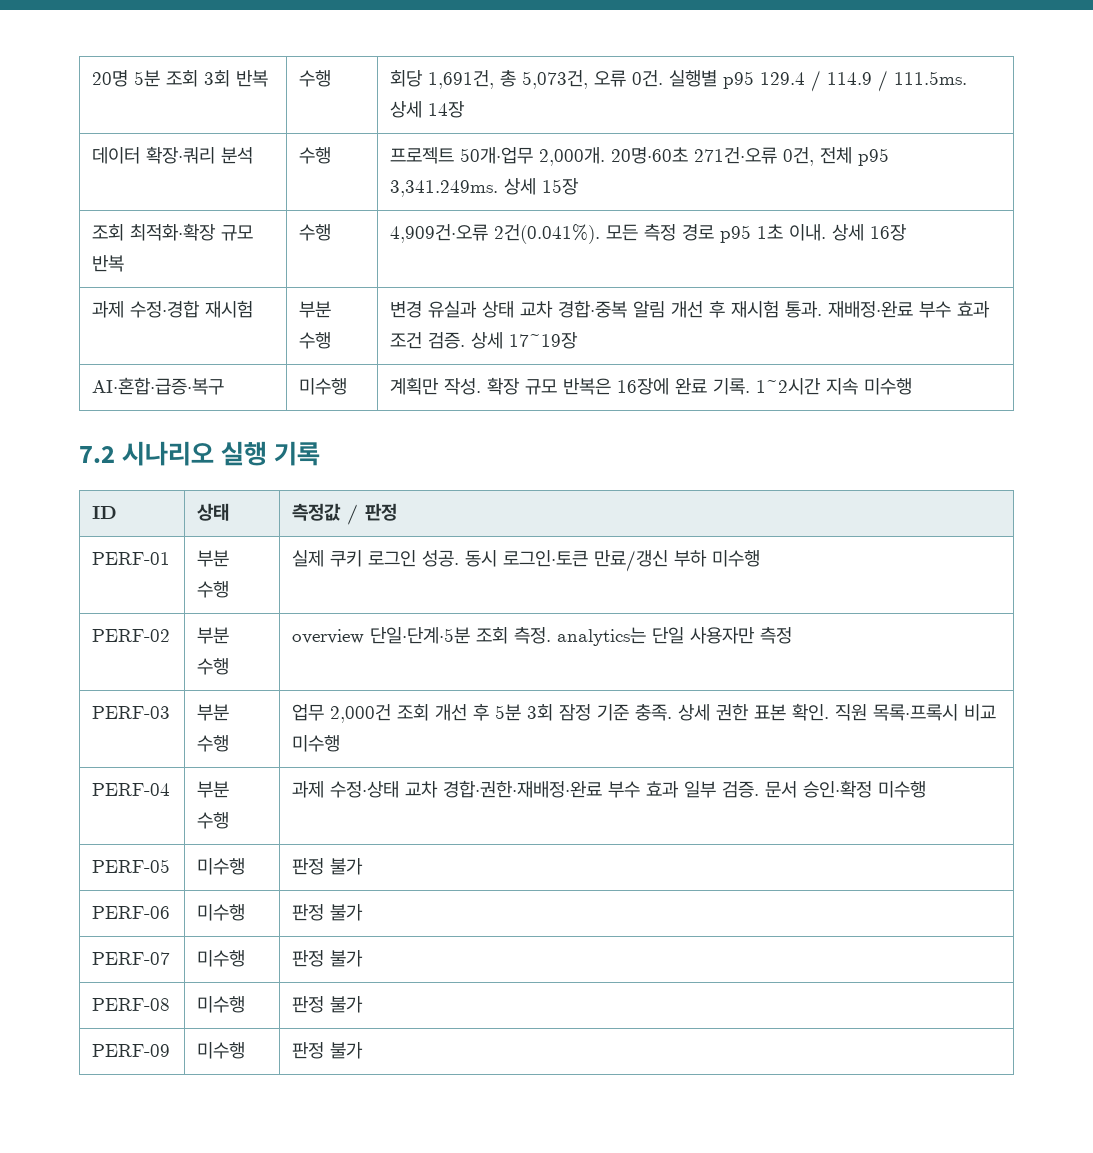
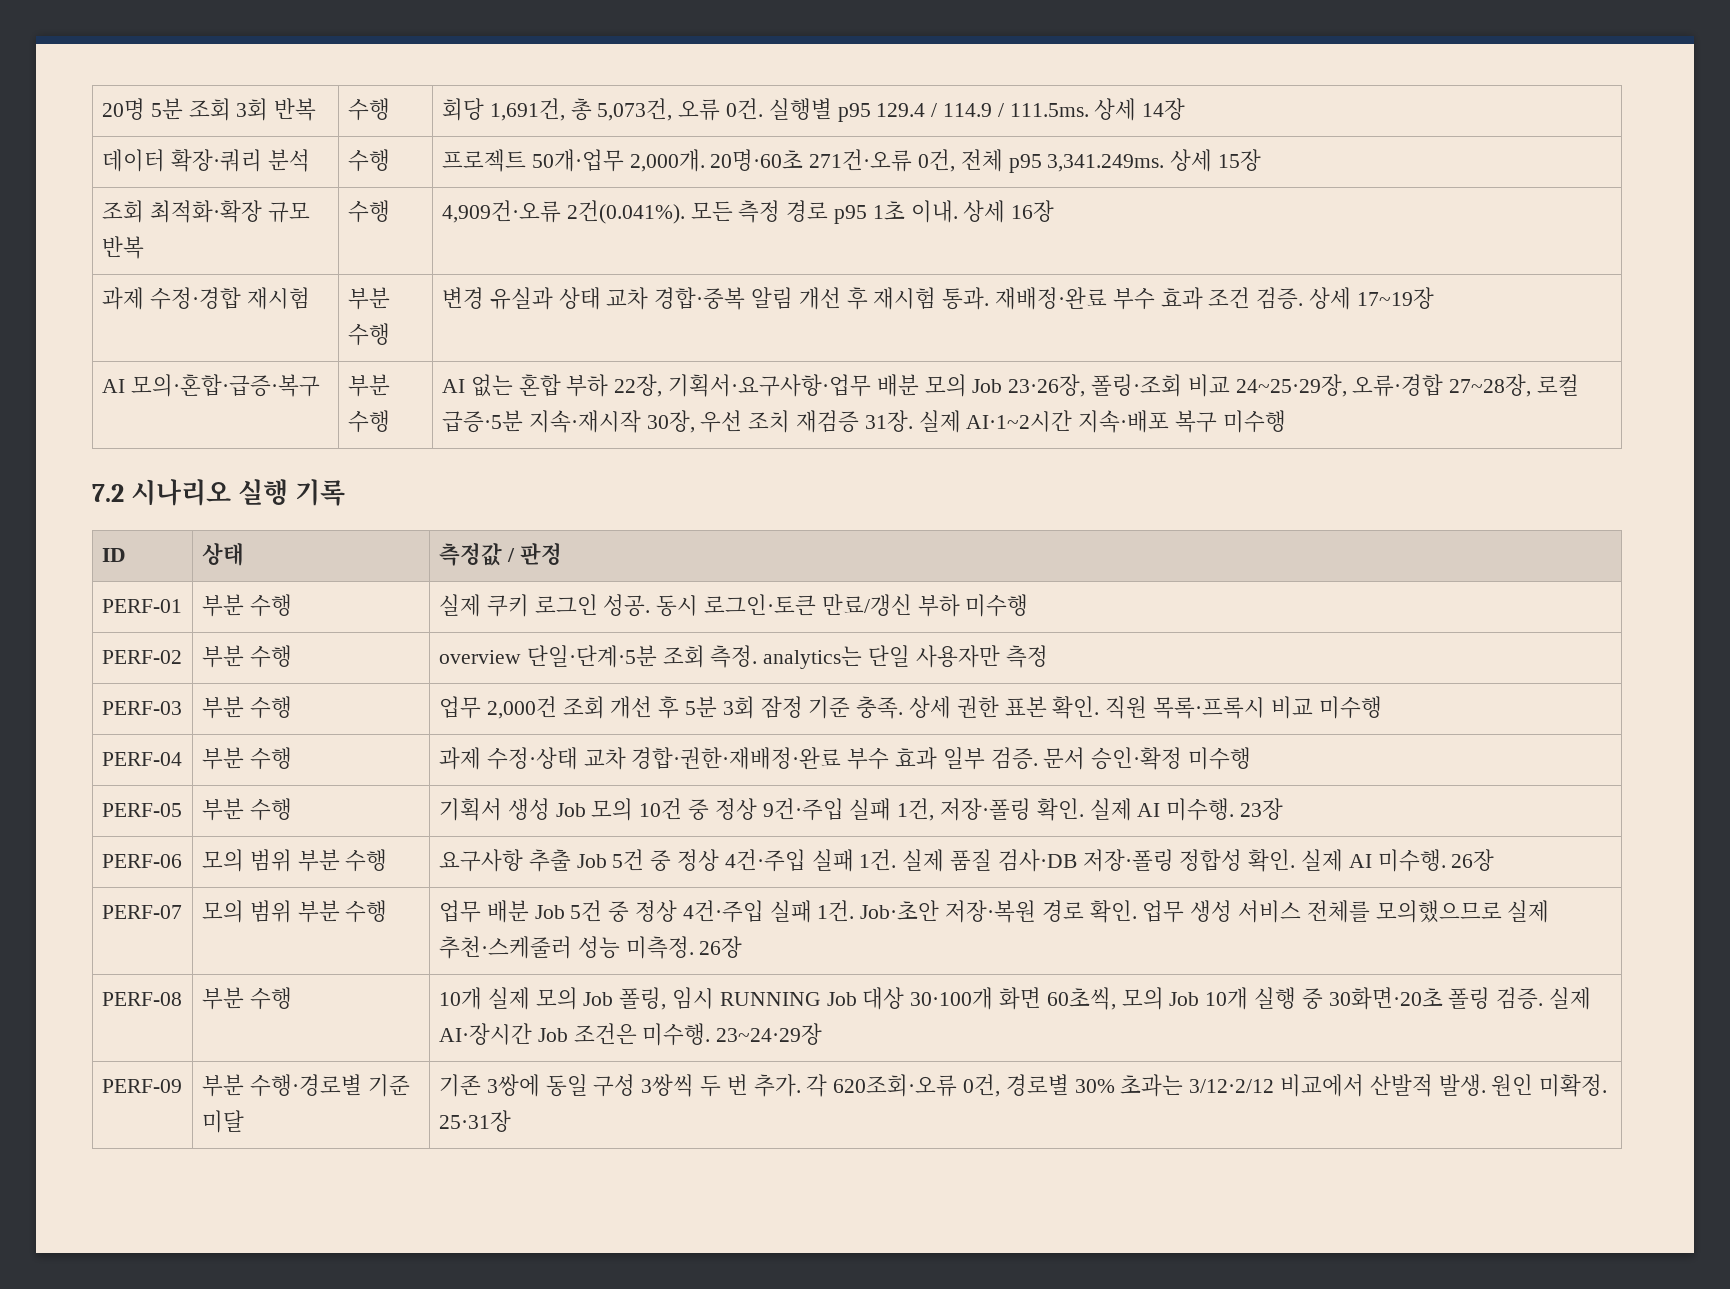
- AI·혼합·급증·복구 | 미수행 | 계획만 작성. 확장 규모 반복은 16장에 완료 기록. 1~2시간 지속 미수행
+ AI 모의·혼합·급증·복구 | 부분 수행 | AI 없는 혼합 부하 22장, 기획서·요구사항·업무 배분 모의 Job 23·26장, 폴링·조회 비교 24~25·29장, 오류·경합 27~28장, 로컬 급증·5분 지속·재시작 30장, 우선 조치 재검증 31장. 실제 AI·1~2시간 지속·배포 복구 미수행
- PERF-05 | 미수행 | 판정 불가
- PERF-06 | 미수행 | 판정 불가
- PERF-07 | 미수행 | 판정 불가
- PERF-08 | 미수행 | 판정 불가
- PERF-09 | 미수행 | 판정 불가
+ PERF-05 | 부분 수행 | 기획서 생성 Job 모의 10건 중 정상 9건·주입 실패 1건, 저장·폴링 확인. 실제 AI 미수행. 23장
+ PERF-06 | 모의 범위 부분 수행 | 요구사항 추출 Job 5건 중 정상 4건·주입 실패 1건. 실제 품질 검사·DB 저장·폴링 정합성 확인. 실제 AI 미수행. 26장
+ PERF-07 | 모의 범위 부분 수행 | 업무 배분 Job 5건 중 정상 4건·주입 실패 1건. Job·초안 저장·복원 경로 확인. 업무 생성 서비스 전체를 모의했으므로 실제 추천·스케줄러 성능 미측정. 26장
+ PERF-08 | 부분 수행 | 10개 실제 모의 Job 폴링, 임시 RUNNING Job 대상 30·100개 화면 60초씩, 모의 Job 10개 실행 중 30화면·20초 폴링 검증. 실제 AI·장시간 Job 조건은 미수행. 23~24·29장
+ PERF-09 | 부분 수행·경로별 기준 미달 | 기존 3쌍에 동일 구성 3쌍씩 두 번 추가. 각 620조회·오류 0건, 경로별 30% 초과는 3/12·2/12 비교에서 산발적 발생. 원인 미확정. 25·31장

